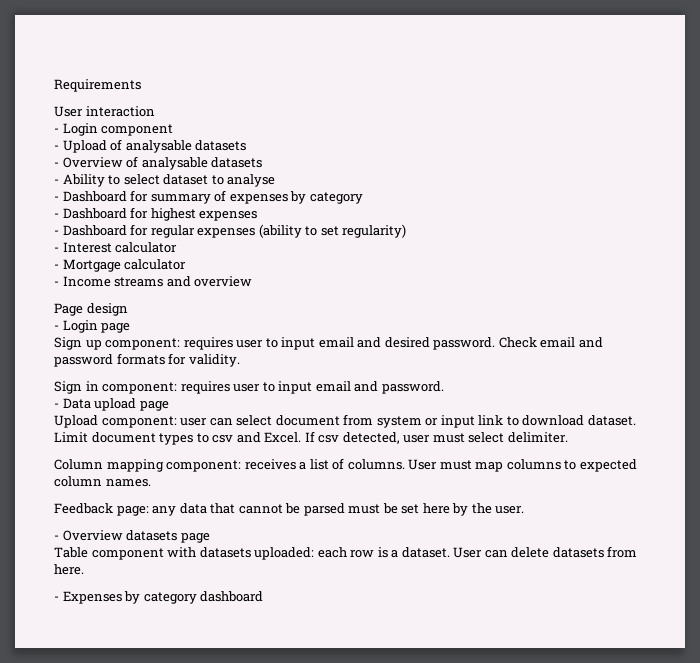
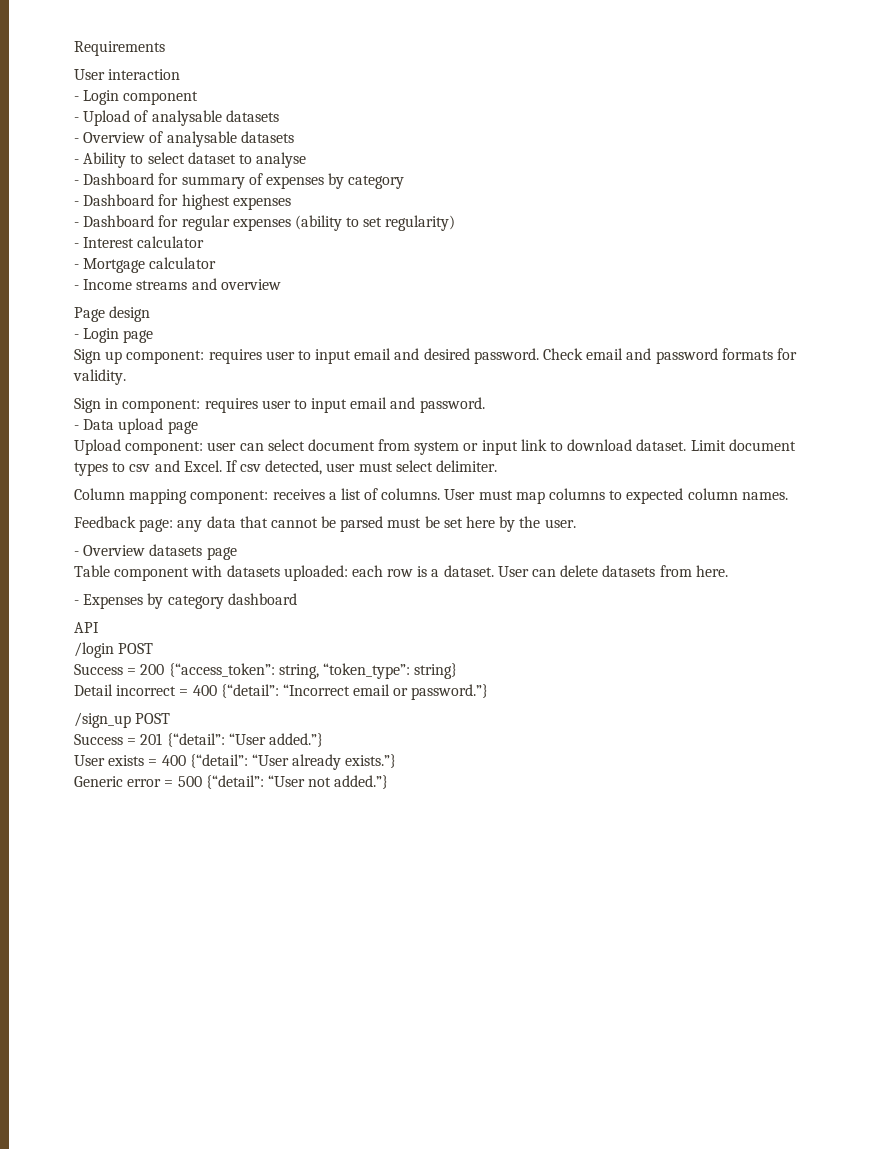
+ API
+ /login POST
+ Success = 200 {“access_token”: string, “token_type”: string}
+ Detail incorrect = 400 {“detail”: “Incorrect email or password.”}
+ /sign_up POST
+ Success = 201 {“detail”: “User added.”}
+ User exists = 400 {“detail”: “User already exists.”}
+ Generic error = 500 {“detail”: “User not added.”}

